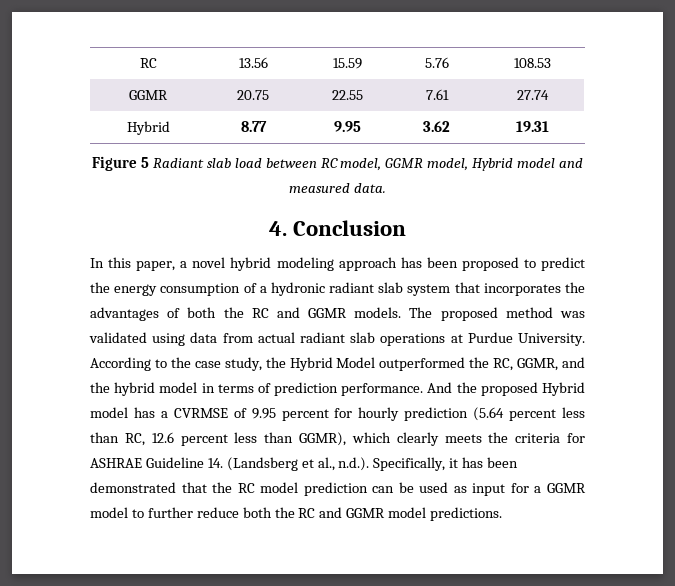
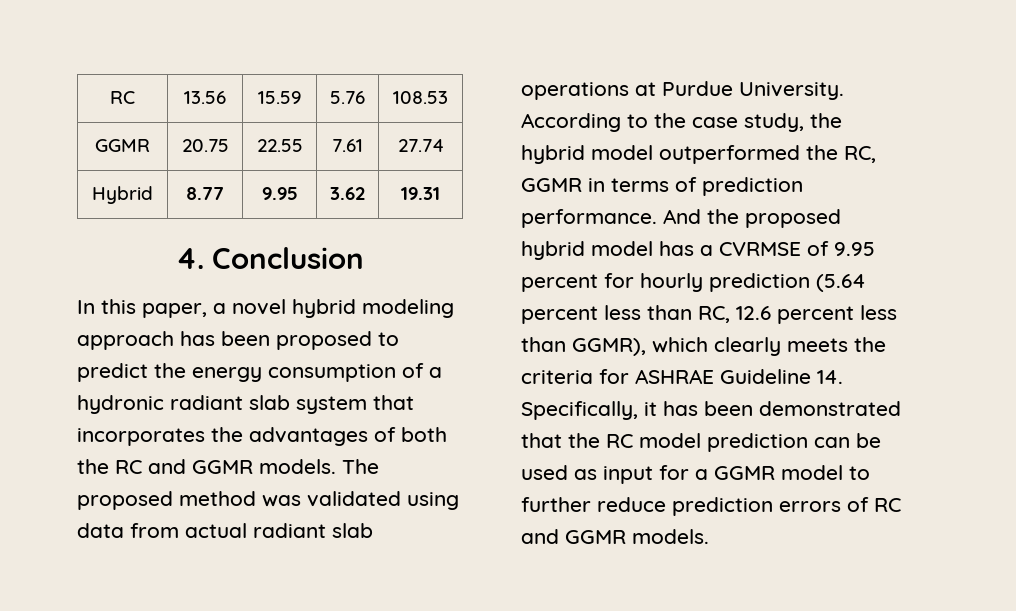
- Figure 5 Radiant slab load between RC model, GGMR model, Hybrid model and measured data.
- According to the case study, the Hybrid Model outperformed the RC, GGMR, and the hybrid model in terms of prediction performance.
+ According to the case study, the hybrid model outperformed the RC, GGMR in terms of prediction performance.
- And the proposed Hybrid model has a CVRMSE of 9.95 percent for hourly prediction (5.64 percent less than RC, 12.6 percent less than GGMR), which clearly meets the criteria for ASHRAE Guideline 14. (Landsberg et al., n.d.). Specifically, it has been demonstrated that the RC model prediction can be used as input for a GGMR model to further reduce both the RC and GGMR model predictions.
+ And the proposed hybrid model has a CVRMSE of 9.95 percent for hourly prediction (5.64 percent less than RC, 12.6 percent less than GGMR), which clearly meets the criteria for ASHRAE Guideline 14. Specifically, it has been demonstrated that the RC model prediction can be used as input for a GGMR model to further reduce prediction errors of RC and GGMR models.

